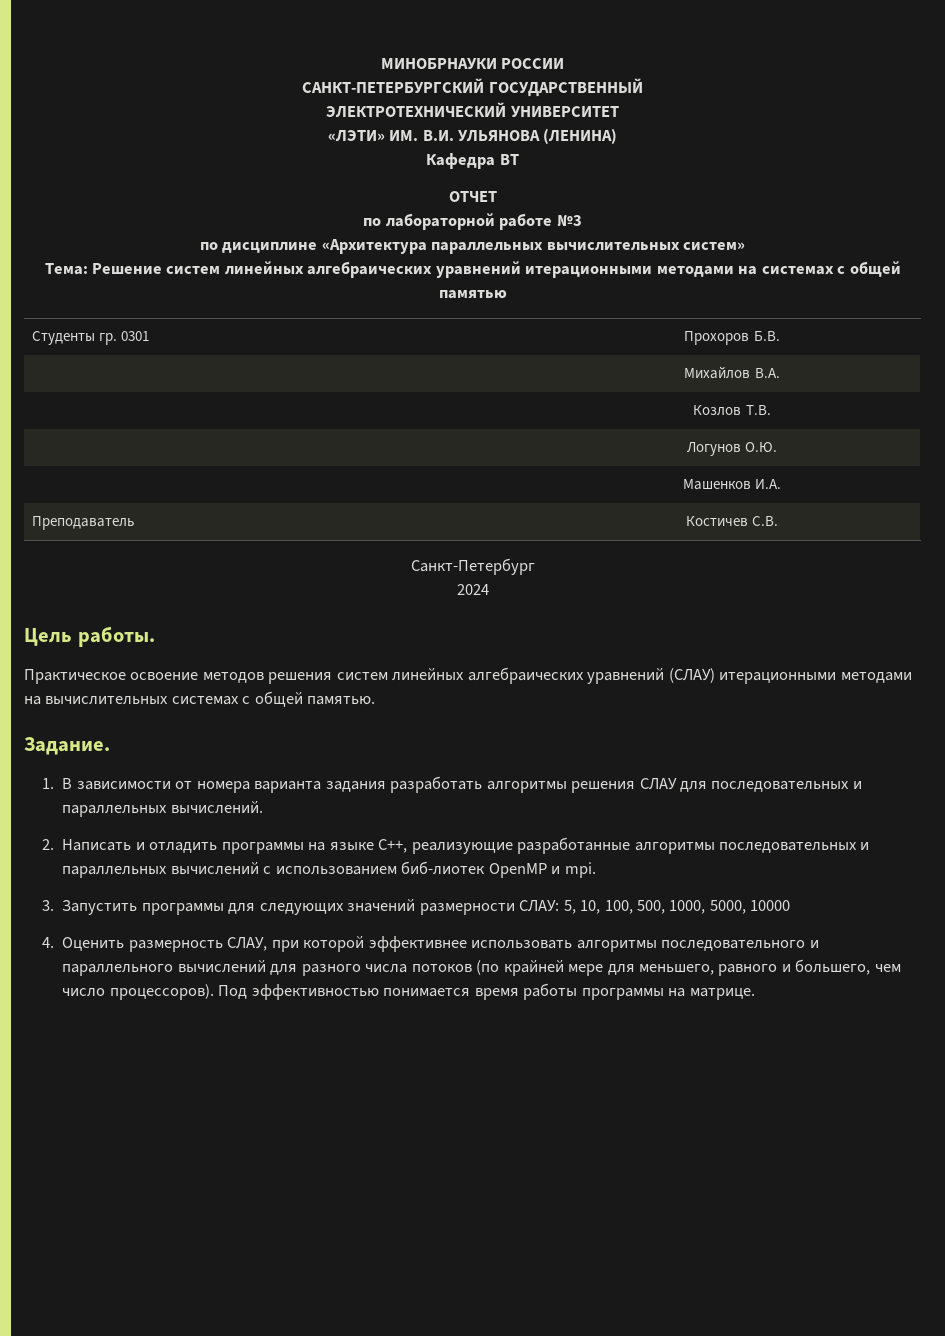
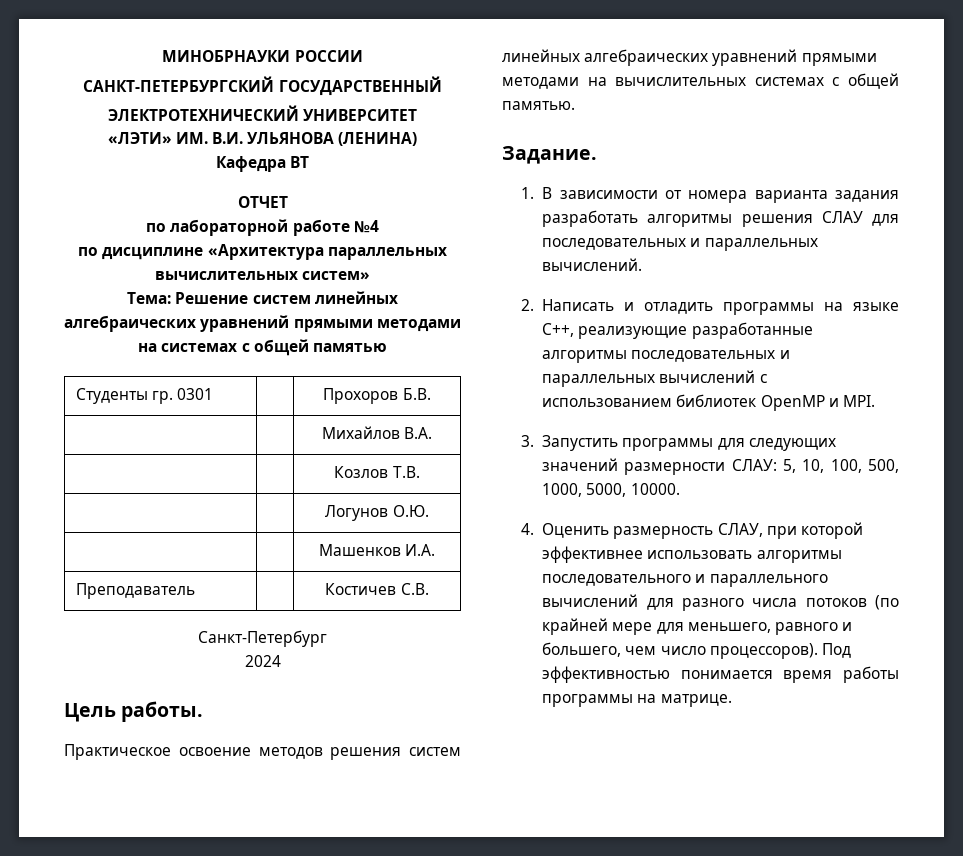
- по лабораторной работе №3
+ по лабораторной работе №4
- Тема: Решение систем линейных алгебраических уравнений итерационными методами на системах с общей памятью
+ Тема: Решение систем линейных алгебраических уравнений прямыми методами на системах с общей памятью
- Практическое освоение методов решения систем линейных алгебраических уравнений (СЛАУ) итерационными методами на вычислительных системах с общей памятью.
+ Практическое освоение методов решения систем линейных алгебраических уравнений прямыми методами на вычислительных системах с общей памятью.
- 2. Написать и отладить программы на языке С++, реализующие разработанные алгоритмы последовательных и параллельных вычислений с использованием биб-лиотек OpenMP и mpi.
+ 2. Написать и отладить программы на языке С++, реализующие разработанные алгоритмы последовательных и параллельных вычислений с использованием библиотек OpenMP и MPI.
- 3. Запустить программы для следующих значений размерности СЛАУ: 5, 10, 100, 500, 1000, 5000, 10000
+ 3. Запустить программы для следующих значений размерности СЛАУ: 5, 10, 100, 500, 1000, 5000, 10000.

